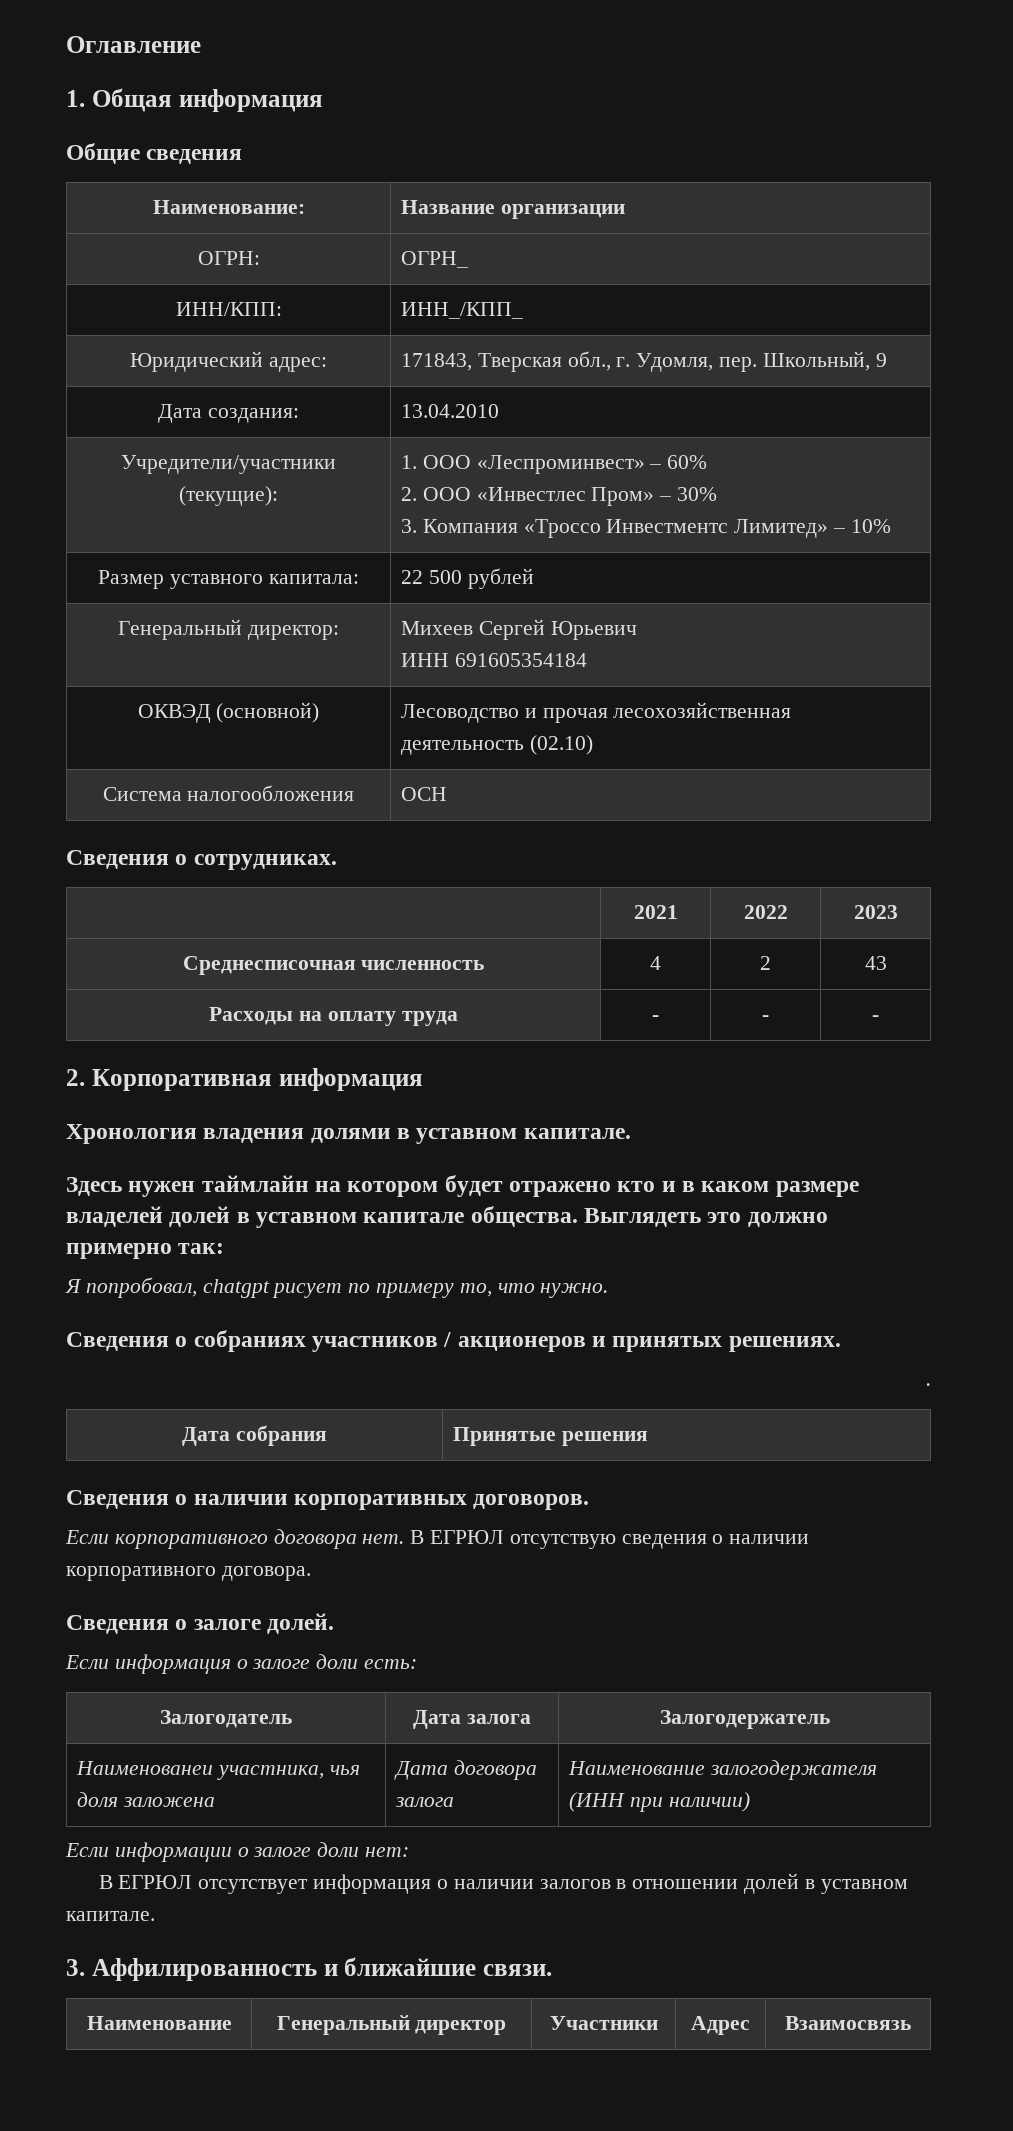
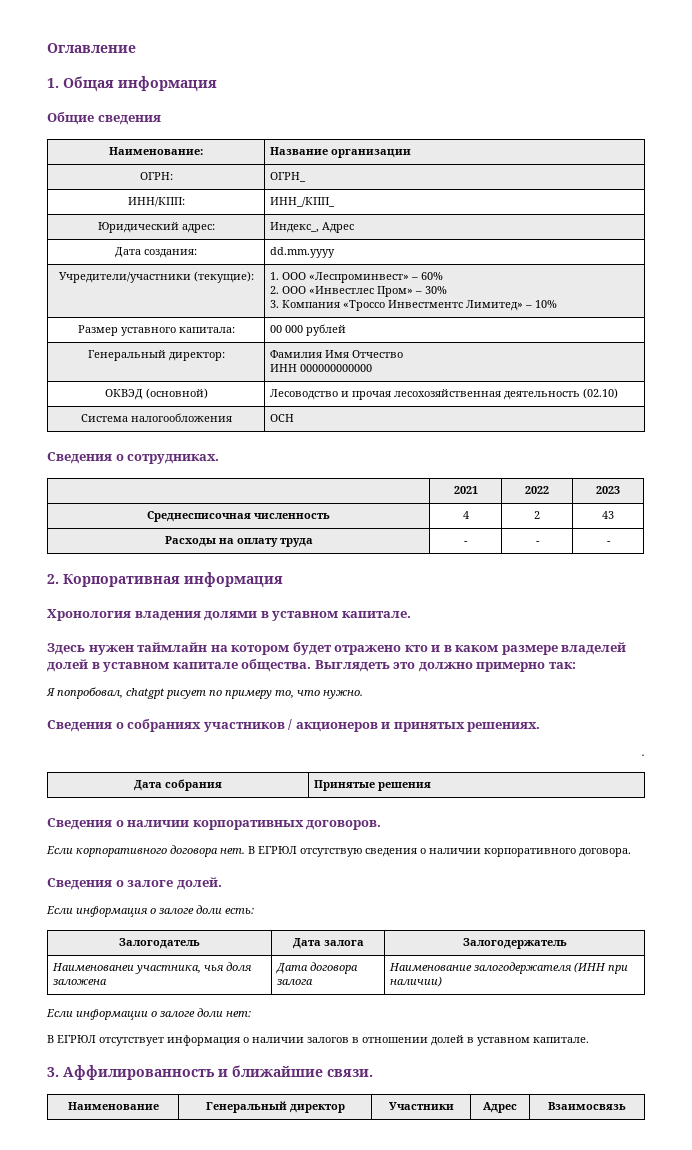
- Юридический адрес: | 171843, Тверская обл., г. Удомля, пер. Школьный, 9
+ Юридический адрес: | Индекс_, Адрес
- Дата создания: | 13.04.2010
+ Дата создания: | dd.mm.yyyy
- Размер уставного капитала: | 22 500 рублей
+ Размер уставного капитала: | 00 000 рублей
- Генеральный директор: | Михеев Сергей Юрьевич
- ИНН 691605354184
+ Генеральный директор: | Фамилия Имя Отчество
+ ИНН 000000000000

